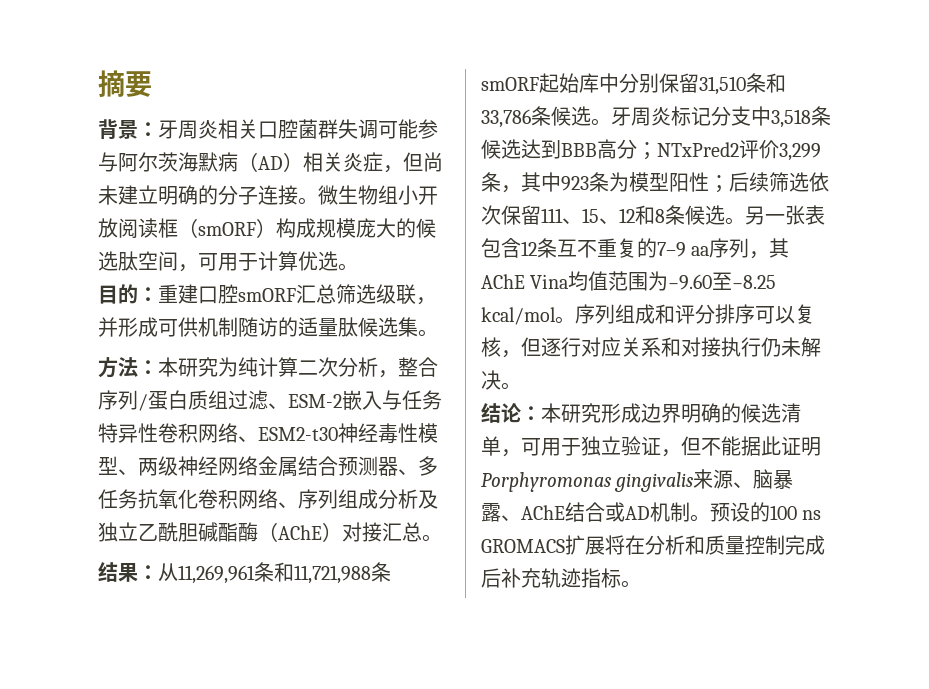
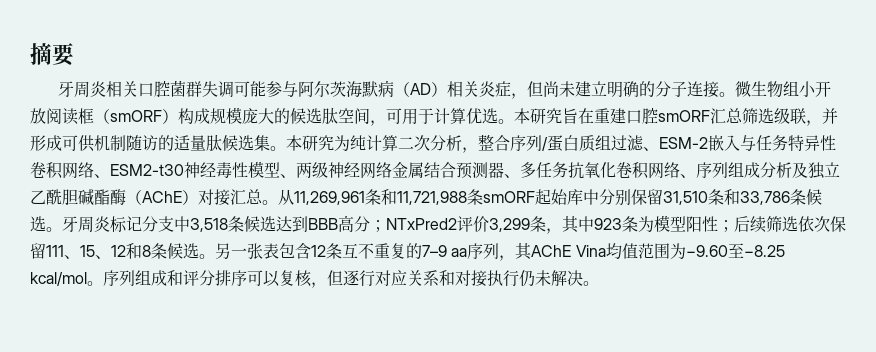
- 背景：牙周炎相关口腔菌群失调可能参与阿尔茨海默病（AD）相关炎症，但尚未建立明确的分子连接。
+ 牙周炎相关口腔菌群失调可能参与阿尔茨海默病（AD）相关炎症，但尚未建立明确的分子连接。
- 微生物组小开放阅读框（smORF）构成规模庞大的候选肽空间，可用于计算优选。
- 目的：重建口腔smORF汇总筛选级联，并形成可供机制随访的适量肽候选集。
- 方法：
+ 微生物组小开放阅读框（smORF）构成规模庞大的候选肽空间，可用于计算优选。本研究旨在重建口腔smORF汇总筛选级联，并形成可供机制随访的适量肽候选集。
- 本研究为纯计算二次分析，整合序列/蛋白质组过滤、ESM-2嵌入与任务特异性卷积网络、ESM2-t30神经毒性模型、两级神经网络金属结合预测器、多任务抗氧化卷积网络、序列组成分析及独立乙酰胆碱酯酶（AChE）对接汇总。
- 结果：从11,269,961条和11,721,988条smORF起始库中分别保留31,510条和33,786条候选。
+ 本研究为纯计算二次分析，整合序列/蛋白质组过滤、ESM-2嵌入与任务特异性卷积网络、ESM2-t30神经毒性模型、两级神经网络金属结合预测器、多任务抗氧化卷积网络、序列组成分析及独立乙酰胆碱酯酶（AChE）对接汇总。从11,269,961条和11,721,988条smORF起始库中分别保留31,510条和33,786条候选。
- 结论：本研究形成边界明确的候选清单，可用于独立验证，但不能据此证明Porphyromonas gingivalis来源、脑暴露、AChE结合或AD机制。预设的100 ns GROMACS扩展将在分析和质量控制完成后补充轨迹指标。

